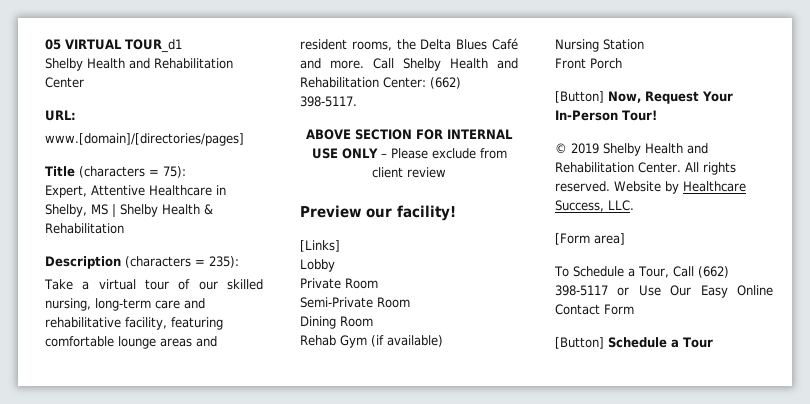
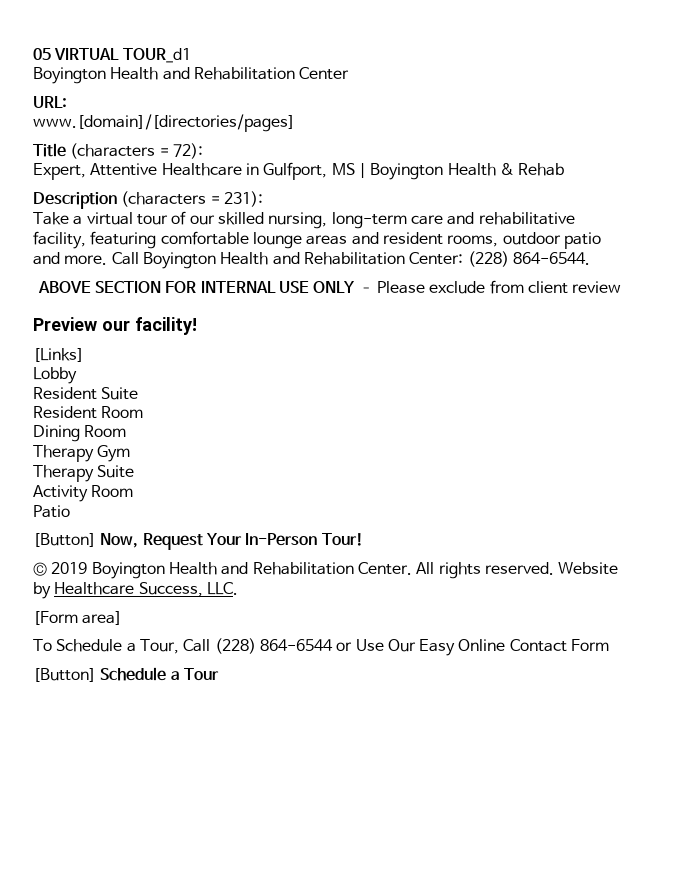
- Shelby Health and Rehabilitation Center
+ Boyington Health and Rehabilitation Center
- Title (characters = 75):
+ Title (characters = 72):
- Expert, Attentive Healthcare in Shelby, MS | Shelby Health & Rehabilitation
+ Expert, Attentive Healthcare in Gulfport, MS | Boyington Health & Rehab
- Description (characters = 235):
+ Description (characters = 231):
- Take a virtual tour of our skilled nursing, long-term care and rehabilitative facility, featuring comfortable lounge areas and resident rooms, the Delta Blues Café and more.
+ Take a virtual tour of our skilled nursing, long-term care and rehabilitative facility, featuring comfortable lounge areas and resident rooms, outdoor patio and more.
- Call Shelby Health and Rehabilitation Center: (662) 398-5117.
+ Call Boyington Health and Rehabilitation Center: (228) 864-6544.
- Private Room
- Semi-Private Room
+ Resident Suite
+ Resident Room
- Rehab Gym (if available)
- Nursing Station
- Front Porch
+ Therapy Gym
+ Therapy Suite
+ Activity Room
+ Patio
- © 2019 Shelby Health and Rehabilitation Center.
+ © 2019 Boyington Health and Rehabilitation Center.
- To Schedule a Tour, Call (662) 398-5117 or Use Our Easy Online Contact Form
+ To Schedule a Tour, Call (228) 864-6544 or Use Our Easy Online Contact Form

